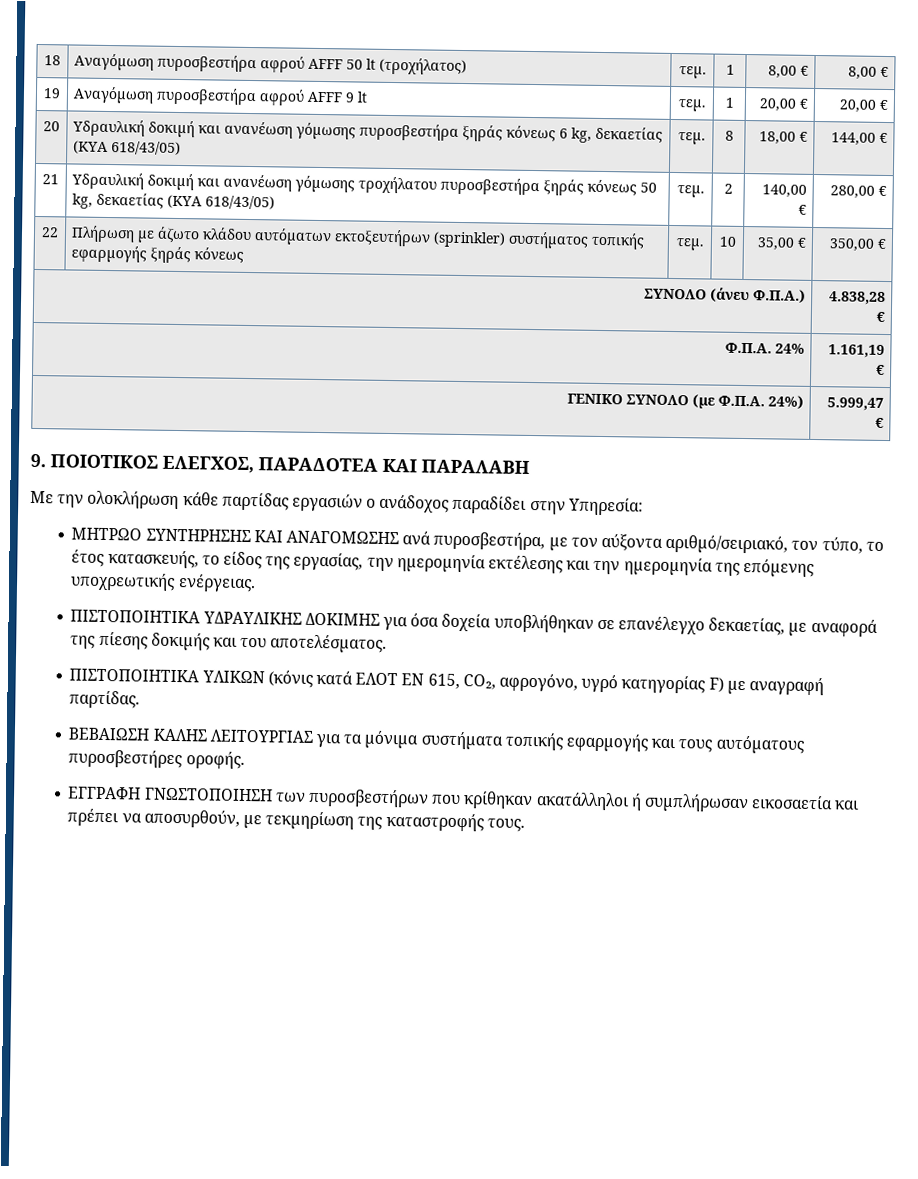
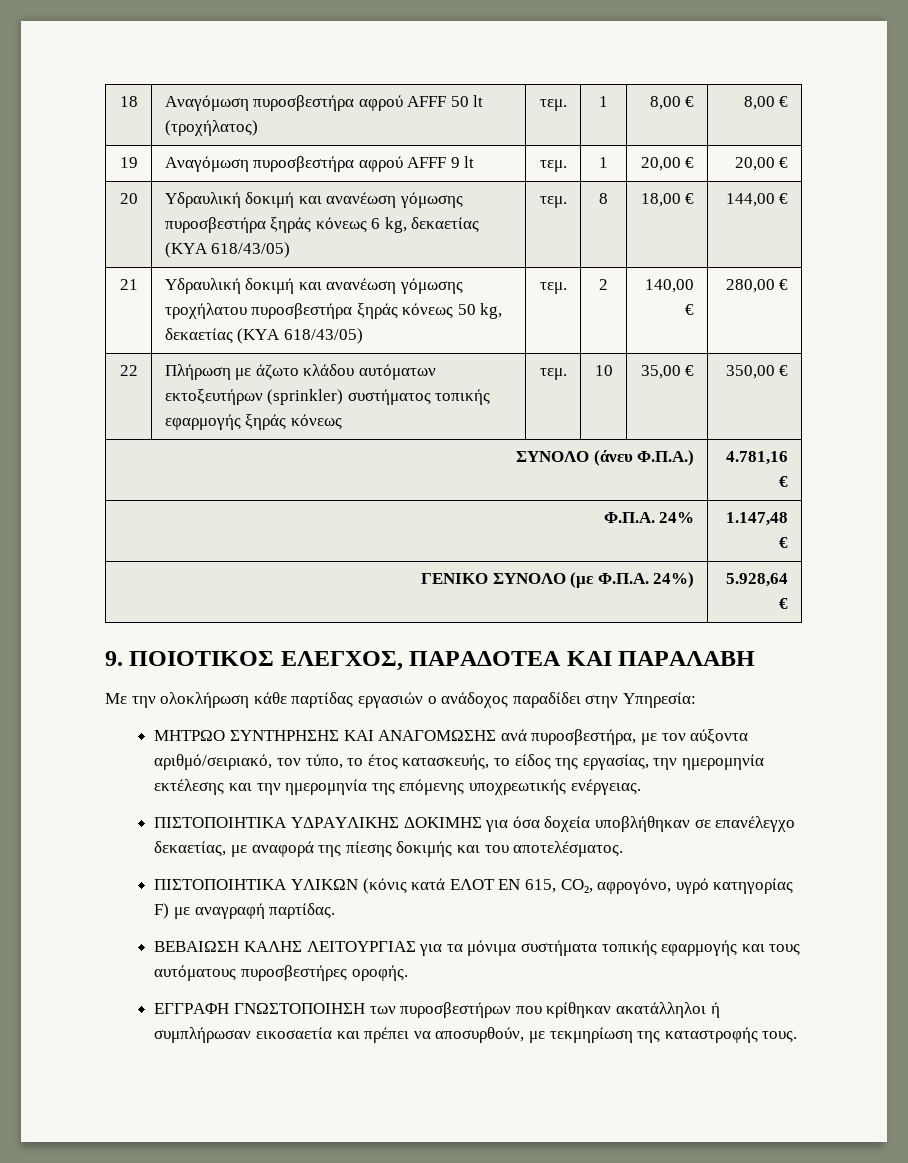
- ΣΥΝΟΛΟ (άνευ Φ.Π.Α.) | 4.838,28 €
+ ΣΥΝΟΛΟ (άνευ Φ.Π.Α.) | 4.781,16 €
- Φ.Π.Α. 24% | 1.161,19 €
+ Φ.Π.Α. 24% | 1.147,48 €
- ΓΕΝΙΚΟ ΣΥΝΟΛΟ (με Φ.Π.Α. 24%) | 5.999,47 €
+ ΓΕΝΙΚΟ ΣΥΝΟΛΟ (με Φ.Π.Α. 24%) | 5.928,64 €

